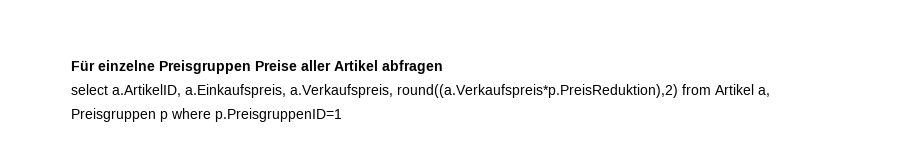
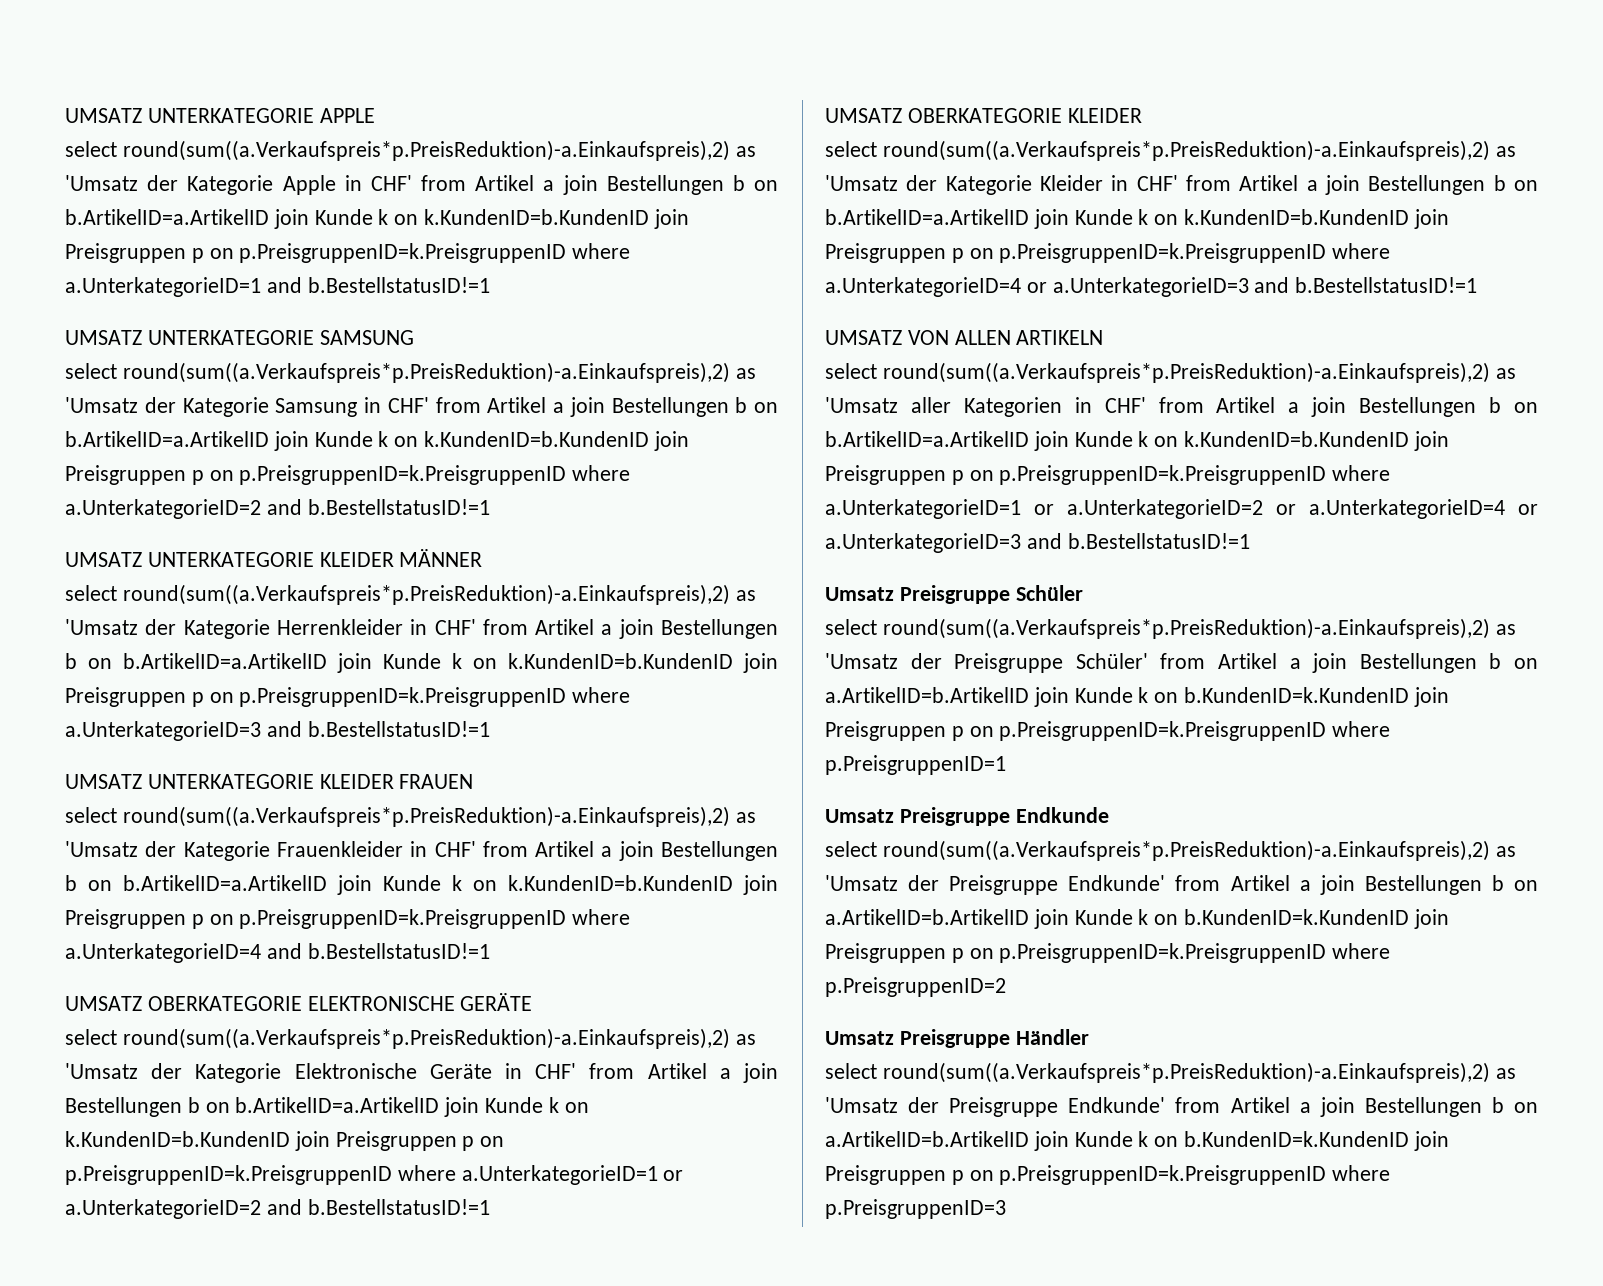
- Für einzelne Preisgruppen Preise aller Artikel abfragen
- select a.ArtikelID, a.Einkaufspreis, a.Verkaufspreis, round((a.Verkaufspreis*p.PreisReduktion),2) from Artikel a, Preisgruppen p where p.PreisgruppenID=1
+ UMSATZ UNTERKATEGORIE APPLE
+ select round(sum((a.Verkaufspreis*p.PreisReduktion)-a.Einkaufspreis),2) as 'Umsatz der Kategorie Apple in CHF' from Artikel a join Bestellungen b on b.ArtikelID=a.ArtikelID join Kunde k on k.KundenID=b.KundenID join Preisgruppen p on p.PreisgruppenID=k.PreisgruppenID where a.UnterkategorieID=1 and b.BestellstatusID!=1
+ UMSATZ UNTERKATEGORIE SAMSUNG
+ select round(sum((a.Verkaufspreis*p.PreisReduktion)-a.Einkaufspreis),2) as 'Umsatz der Kategorie Samsung in CHF' from Artikel a join Bestellungen b on b.ArtikelID=a.ArtikelID join Kunde k on k.KundenID=b.KundenID join Preisgruppen p on p.PreisgruppenID=k.PreisgruppenID where a.UnterkategorieID=2 and b.BestellstatusID!=1
+ UMSATZ UNTERKATEGORIE KLEIDER MÄNNER
+ select round(sum((a.Verkaufspreis*p.PreisReduktion)-a.Einkaufspreis),2) as 'Umsatz der Kategorie Herrenkleider in CHF' from Artikel a join Bestellungen b on b.ArtikelID=a.ArtikelID join Kunde k on k.KundenID=b.KundenID join Preisgruppen p on p.PreisgruppenID=k.PreisgruppenID where a.UnterkategorieID=3 and b.BestellstatusID!=1
+ UMSATZ UNTERKATEGORIE KLEIDER FRAUEN
+ select round(sum((a.Verkaufspreis*p.PreisReduktion)-a.Einkaufspreis),2) as 'Umsatz der Kategorie Frauenkleider in CHF' from Artikel a join Bestellungen b on b.ArtikelID=a.ArtikelID join Kunde k on k.KundenID=b.KundenID join Preisgruppen p on p.PreisgruppenID=k.PreisgruppenID where a.UnterkategorieID=4 and b.BestellstatusID!=1
+ UMSATZ OBERKATEGORIE ELEKTRONISCHE GERÄTE
+ select round(sum((a.Verkaufspreis*p.PreisReduktion)-a.Einkaufspreis),2) as 'Umsatz der Kategorie Elektronische Geräte in CHF' from Artikel a join Bestellungen b on b.ArtikelID=a.ArtikelID join Kunde k on k.KundenID=b.KundenID join Preisgruppen p on p.PreisgruppenID=k.PreisgruppenID where a.UnterkategorieID=1 or a.UnterkategorieID=2 and b.BestellstatusID!=1
+ UMSATZ OBERKATEGORIE KLEIDER
+ select round(sum((a.Verkaufspreis*p.PreisReduktion)-a.Einkaufspreis),2) as 'Umsatz der Kategorie Kleider in CHF' from Artikel a join Bestellungen b on b.ArtikelID=a.ArtikelID join Kunde k on k.KundenID=b.KundenID join Preisgruppen p on p.PreisgruppenID=k.PreisgruppenID where a.UnterkategorieID=4 or a.UnterkategorieID=3 and b.BestellstatusID!=1
+ UMSATZ VON ALLEN ARTIKELN
+ select round(sum((a.Verkaufspreis*p.PreisReduktion)-a.Einkaufspreis),2) as 'Umsatz aller Kategorien in CHF' from Artikel a join Bestellungen b on b.ArtikelID=a.ArtikelID join Kunde k on k.KundenID=b.KundenID join Preisgruppen p on p.PreisgruppenID=k.PreisgruppenID where a.UnterkategorieID=1 or a.UnterkategorieID=2 or a.UnterkategorieID=4 or a.UnterkategorieID=3 and b.BestellstatusID!=1
+ Umsatz Preisgruppe Schüler
+ select round(sum((a.Verkaufspreis*p.PreisReduktion)-a.Einkaufspreis),2) as 'Umsatz der Preisgruppe Schüler' from Artikel a join Bestellungen b on a.ArtikelID=b.ArtikelID join Kunde k on b.KundenID=k.KundenID join Preisgruppen p on p.PreisgruppenID=k.PreisgruppenID where p.PreisgruppenID=1
+ Umsatz Preisgruppe Endkunde
+ select round(sum((a.Verkaufspreis*p.PreisReduktion)-a.Einkaufspreis),2) as 'Umsatz der Preisgruppe Endkunde' from Artikel a join Bestellungen b on a.ArtikelID=b.ArtikelID join Kunde k on b.KundenID=k.KundenID join Preisgruppen p on p.PreisgruppenID=k.PreisgruppenID where p.PreisgruppenID=2
+ Umsatz Preisgruppe Händler
+ select round(sum((a.Verkaufspreis*p.PreisReduktion)-a.Einkaufspreis),2) as 'Umsatz der Preisgruppe Endkunde' from Artikel a join Bestellungen b on a.ArtikelID=b.ArtikelID join Kunde k on b.KundenID=k.KundenID join Preisgruppen p on p.PreisgruppenID=k.PreisgruppenID where p.PreisgruppenID=3

